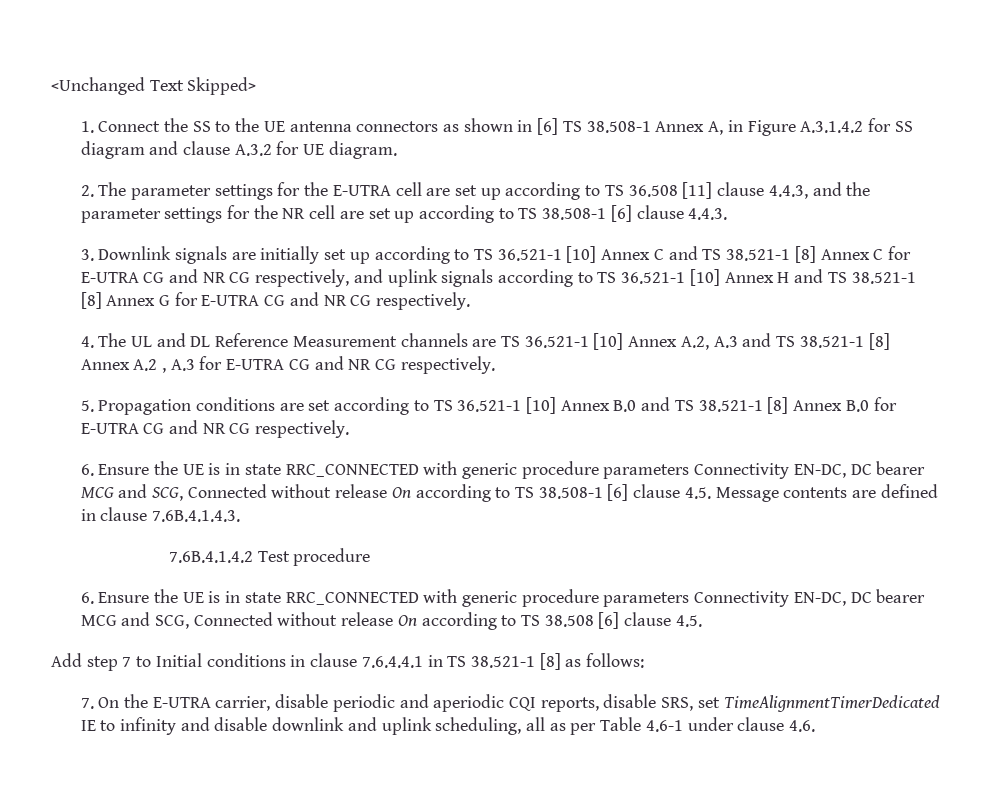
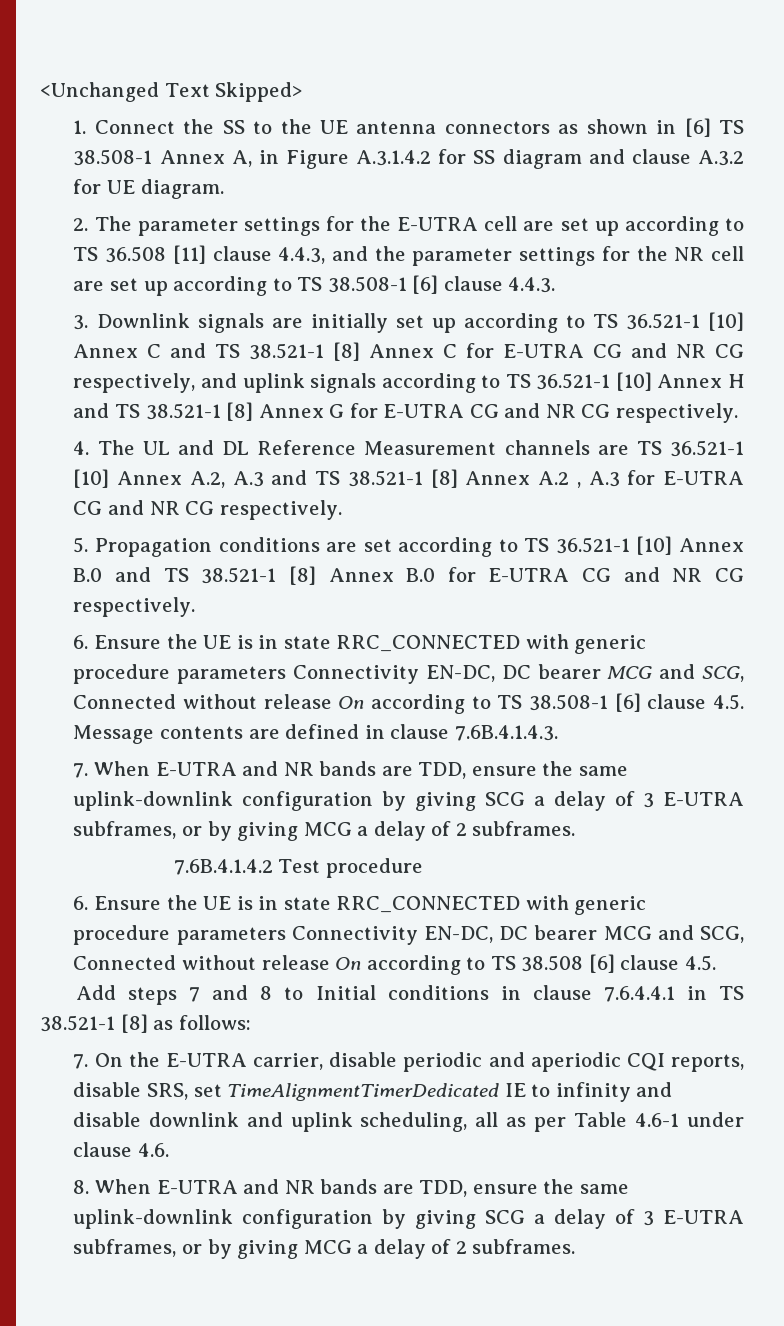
+ 7. When E-UTRA and NR bands are TDD, ensure the same uplink-downlink configuration by giving SCG a delay of 3 E-UTRA subframes, or by giving MCG a delay of 2 subframes.
- Add step 7 to Initial conditions in clause 7.6.4.4.1 in TS 38.521-1 [8] as follows:
+ Add steps 7 and 8 to Initial conditions in clause 7.6.4.4.1 in TS 38.521-1 [8] as follows:
+ 8. When E-UTRA and NR bands are TDD, ensure the same uplink-downlink configuration by giving SCG a delay of 3 E-UTRA subframes, or by giving MCG a delay of 2 subframes.

